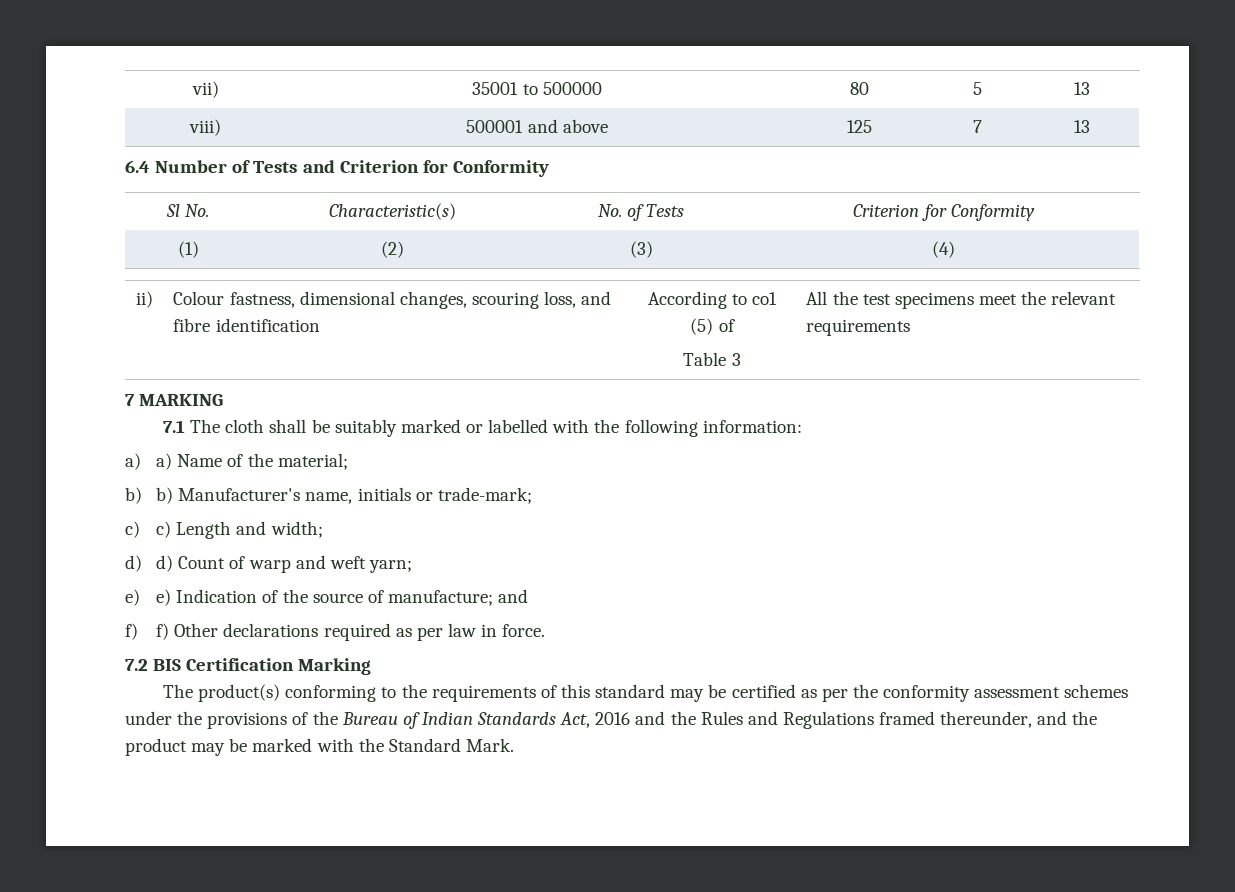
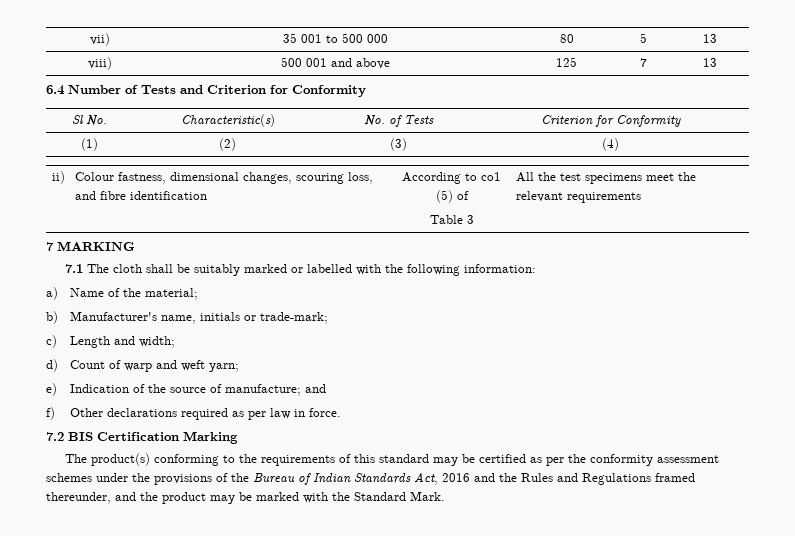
- vii) | 35001 to 500000 | 80 | 5 | 13
+ vii) | 35 001 to 500 000 | 80 | 5 | 13
- viii) | 500001 and above | 125 | 7 | 13
+ viii) | 500 001 and above | 125 | 7 | 13
- a) a) Name of the material;
+ a) Name of the material;
- b) b) Manufacturer's name, initials or trade-mark;
+ b) Manufacturer's name, initials or trade-mark;
- c) c) Length and width;
+ c) Length and width;
- d) d) Count of warp and weft yarn;
+ d) Count of warp and weft yarn;
- e) e) Indication of the source of manufacture; and
+ e) Indication of the source of manufacture; and
- f) f) Other declarations required as per law in force.
+ f) Other declarations required as per law in force.

